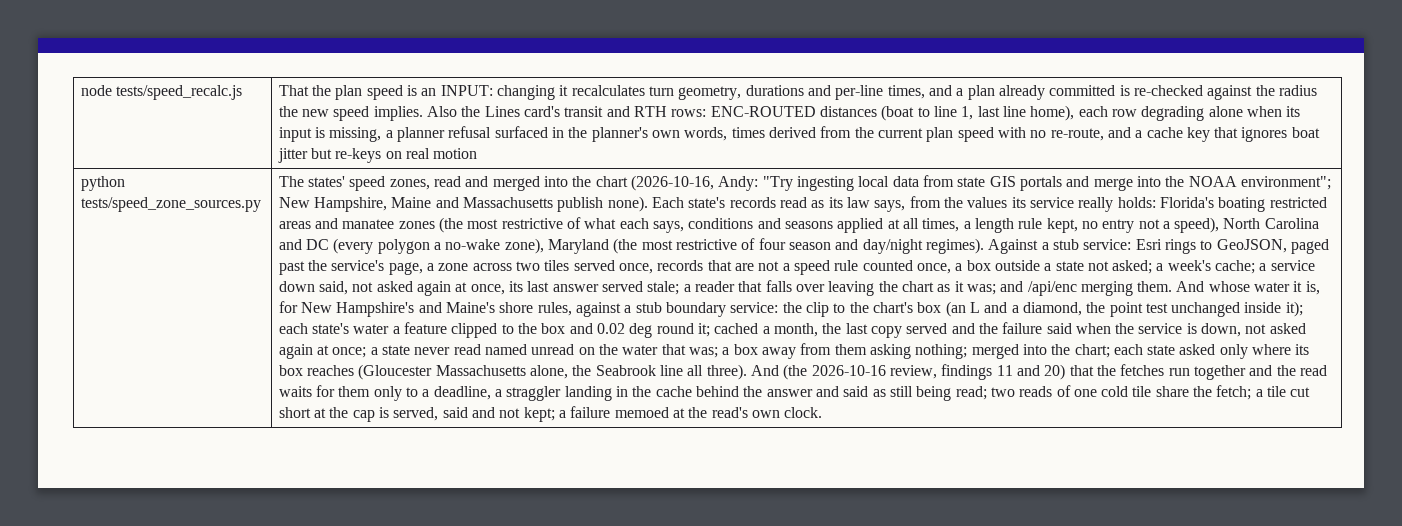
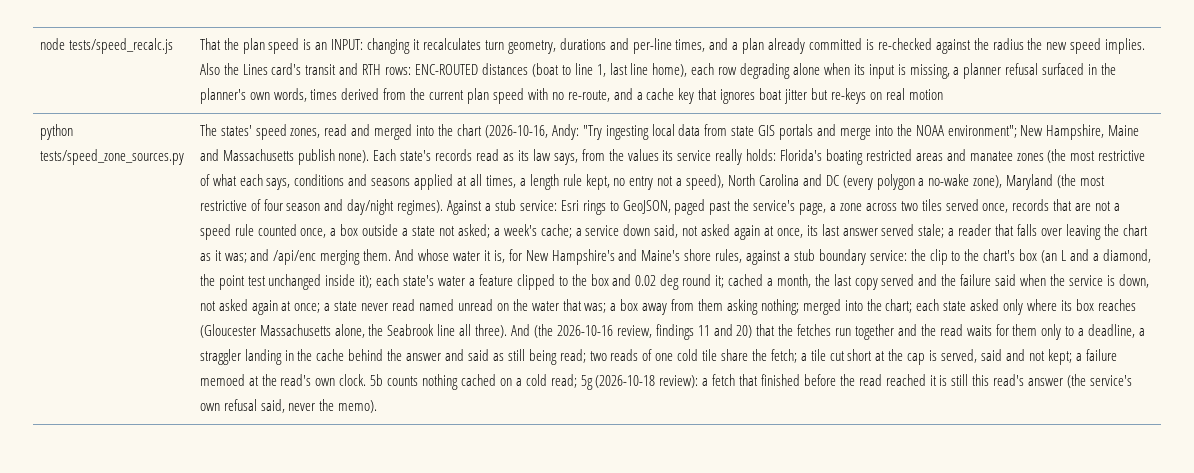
+ 5b counts nothing cached on a cold read; 5g (2026-10-18 review): a fetch that finished before the read reached it is still this read's answer (the service's own refusal said, never the memo).

